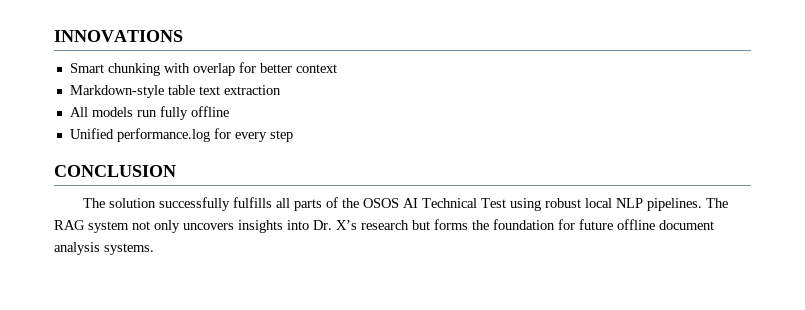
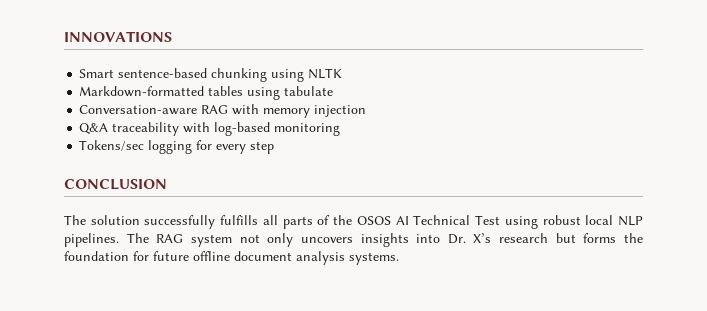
- Smart chunking with overlap for better context
- Markdown-style table text extraction
- All models run fully offline
- Unified performance.log for every step
+ Smart sentence-based chunking using NLTK
+ Markdown-formatted tables using tabulate
+ Conversation-aware RAG with memory injection
+ Q&A traceability with log-based monitoring
+ Tokens/sec logging for every step

